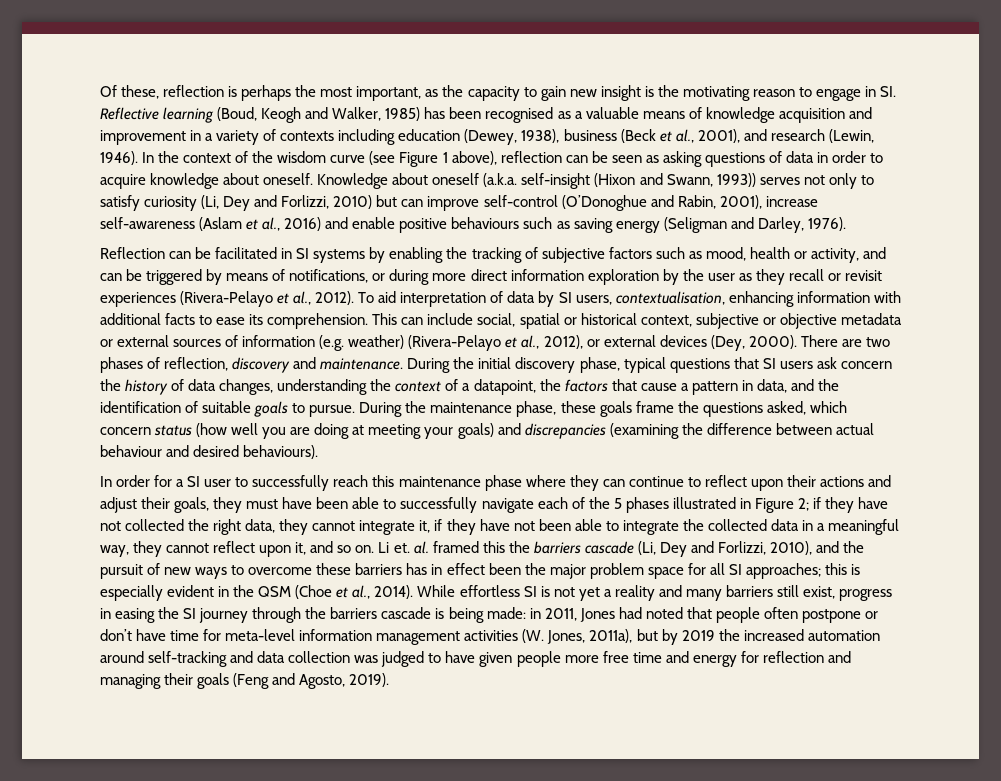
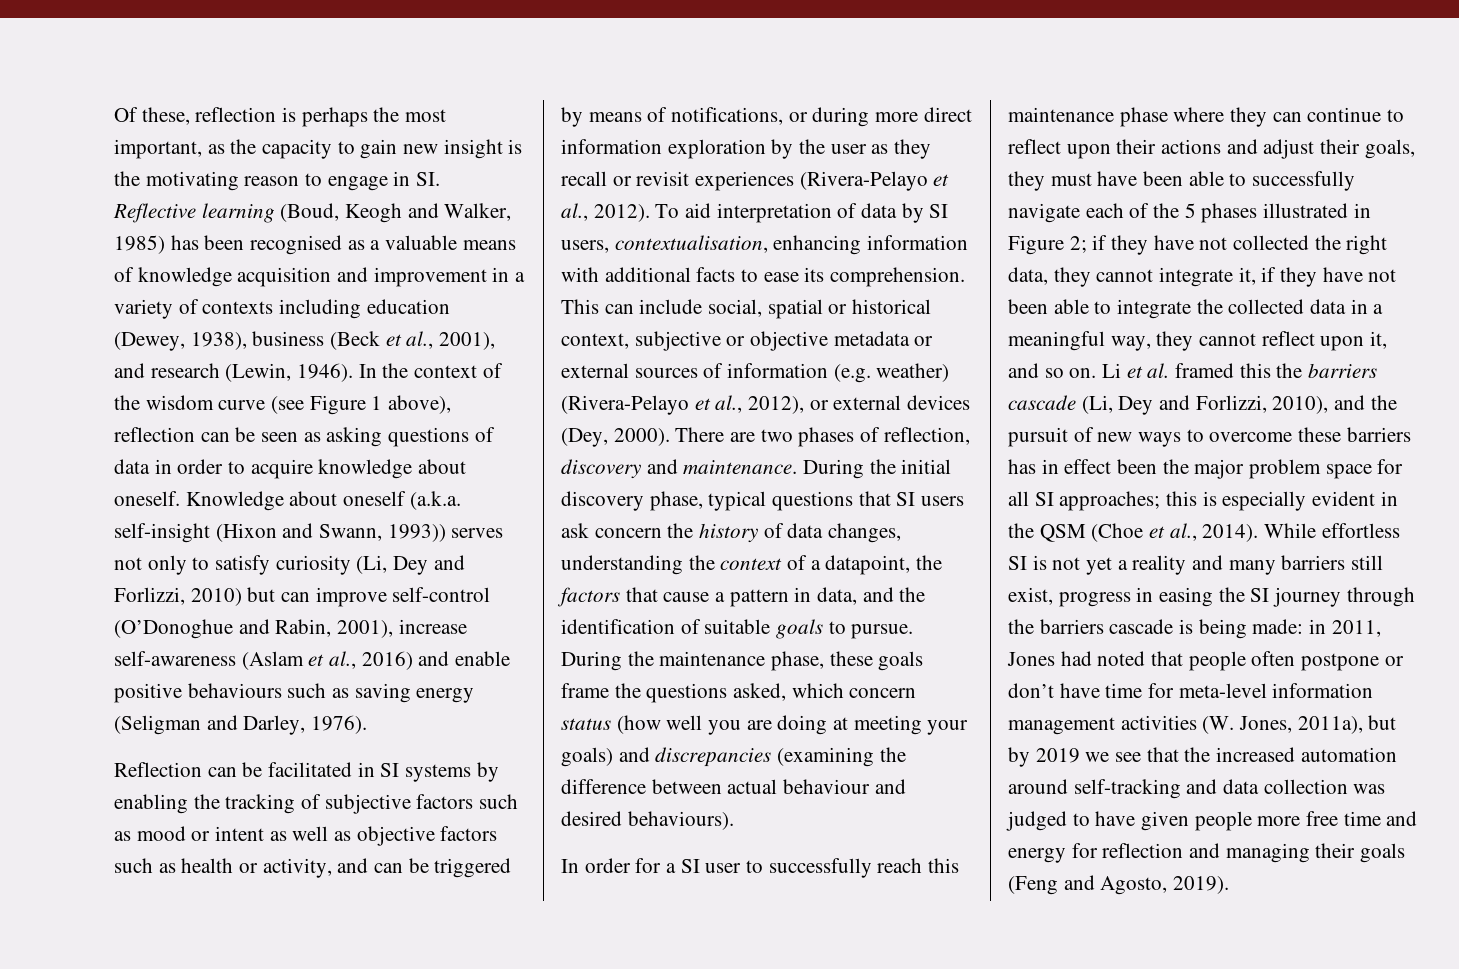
- Reflection can be facilitated in SI systems by enabling the tracking of subjective factors such as mood, health or activity, and can be triggered by means of notifications, or during more direct information exploration by the user as they recall or revisit experiences (Rivera-Pelayo et al., 2012).
+ Reflection can be facilitated in SI systems by enabling the tracking of subjective factors such as mood or intent as well as objective factors such as health or activity, and can be triggered by means of notifications, or during more direct information exploration by the user as they recall or revisit experiences (Rivera-Pelayo et al., 2012).
- Li et. al. framed this the barriers cascade (Li, Dey and Forlizzi, 2010), and the pursuit of new ways to overcome these barriers has in effect been the major problem space for all SI approaches; this is especially evident in the QSM (Choe et al., 2014).
+ Li et al. framed this the barriers cascade (Li, Dey and Forlizzi, 2010), and the pursuit of new ways to overcome these barriers has in effect been the major problem space for all SI approaches; this is especially evident in the QSM (Choe et al., 2014).
- in 2011, Jones had noted that people often postpone or don’t have time for meta-level information management activities (W. Jones, 2011a), but by 2019 the increased automation around self-tracking and data collection was judged to have given people more free time and energy for reflection and managing their goals (Feng and Agosto, 2019).
+ in 2011, Jones had noted that people often postpone or don’t have time for meta-level information management activities (W. Jones, 2011a), but by 2019 we see that the increased automation around self-tracking and data collection was judged to have given people more free time and energy for reflection and managing their goals (Feng and Agosto, 2019).

